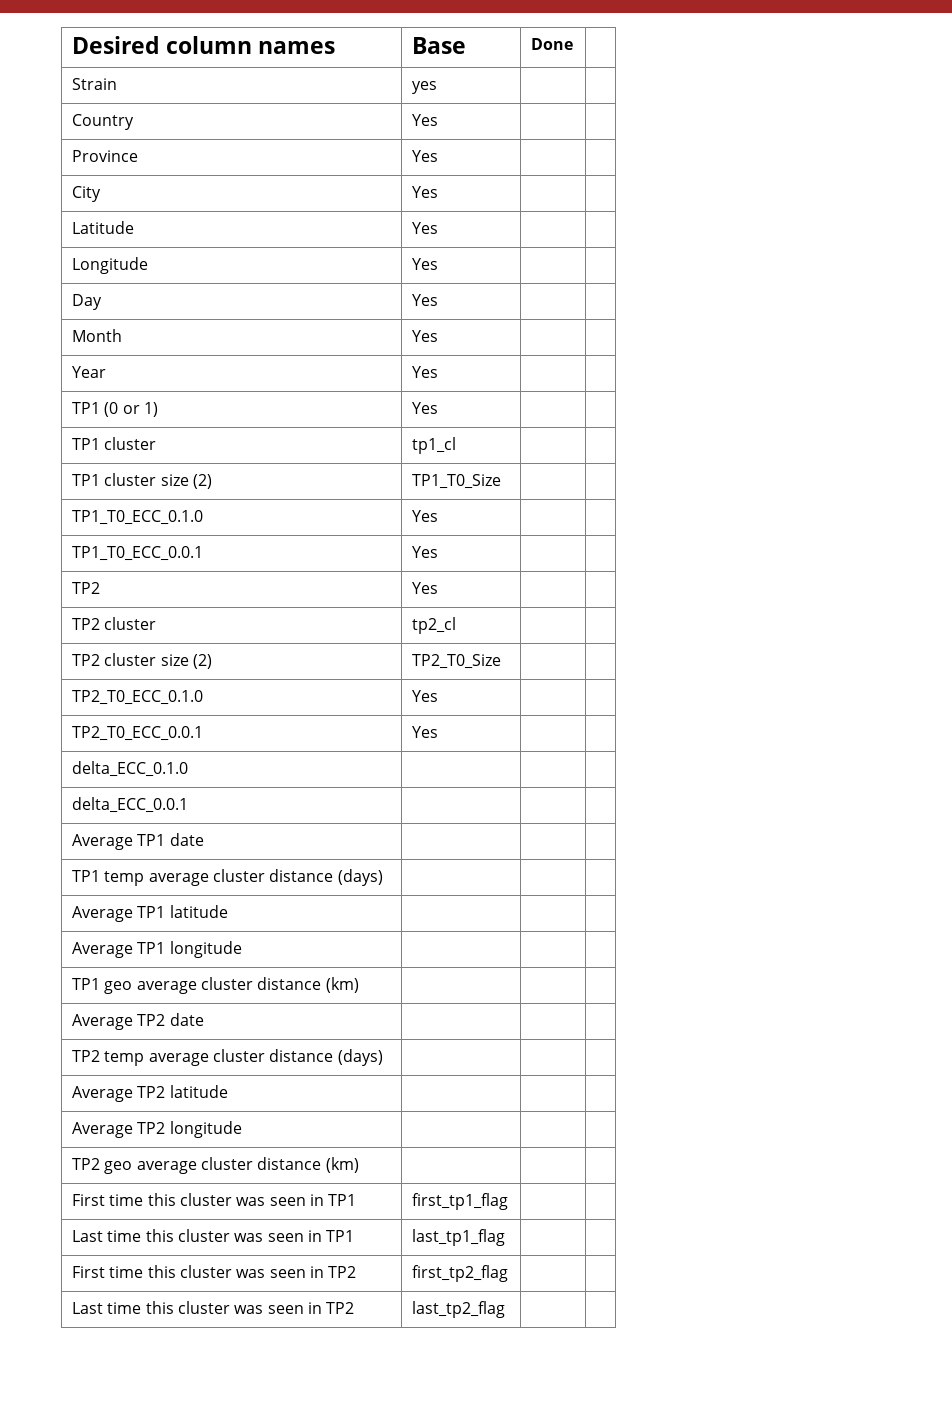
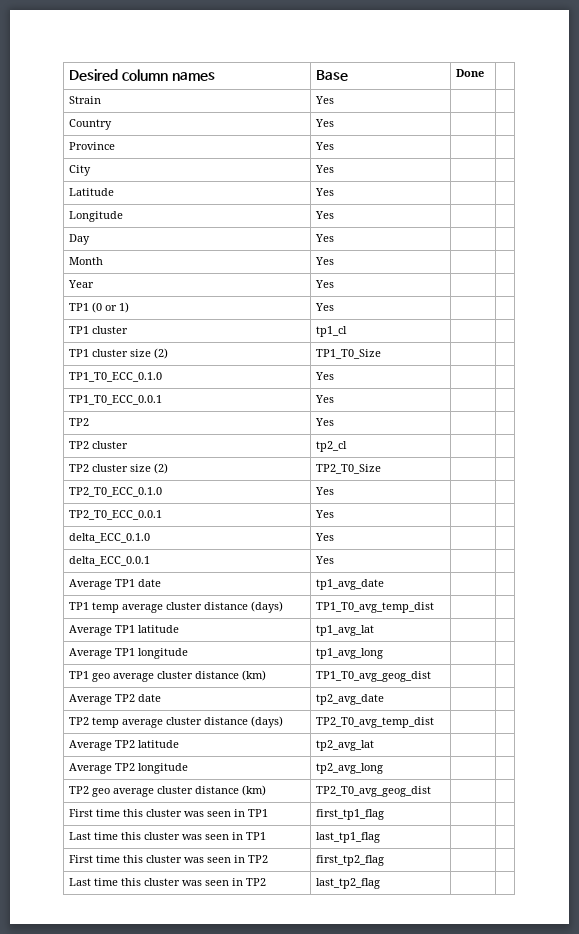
- Strain | yes | |
+ Strain | Yes | |
- delta_ECC_0.1.0 | | |
+ delta_ECC_0.1.0 | Yes | |
- delta_ECC_0.0.1 | | |
+ delta_ECC_0.0.1 | Yes | |
- Average TP1 date | | |
+ Average TP1 date | tp1_avg_date | |
- TP1 temp average cluster distance (days) | | |
+ TP1 temp average cluster distance (days) | TP1_T0_avg_temp_dist | |
- Average TP1 latitude | | |
+ Average TP1 latitude | tp1_avg_lat | |
- Average TP1 longitude | | |
+ Average TP1 longitude | tp1_avg_long | |
- TP1 geo average cluster distance (km) | | |
+ TP1 geo average cluster distance (km) | TP1_T0_avg_geog_dist | |
- Average TP2 date | | |
+ Average TP2 date | tp2_avg_date | |
- TP2 temp average cluster distance (days) | | |
+ TP2 temp average cluster distance (days) | TP2_T0_avg_temp_dist | |
- Average TP2 latitude | | |
+ Average TP2 latitude | tp2_avg_lat | |
- Average TP2 longitude | | |
+ Average TP2 longitude | tp2_avg_long | |
- TP2 geo average cluster distance (km) | | |
+ TP2 geo average cluster distance (km) | TP2_T0_avg_geog_dist | |

